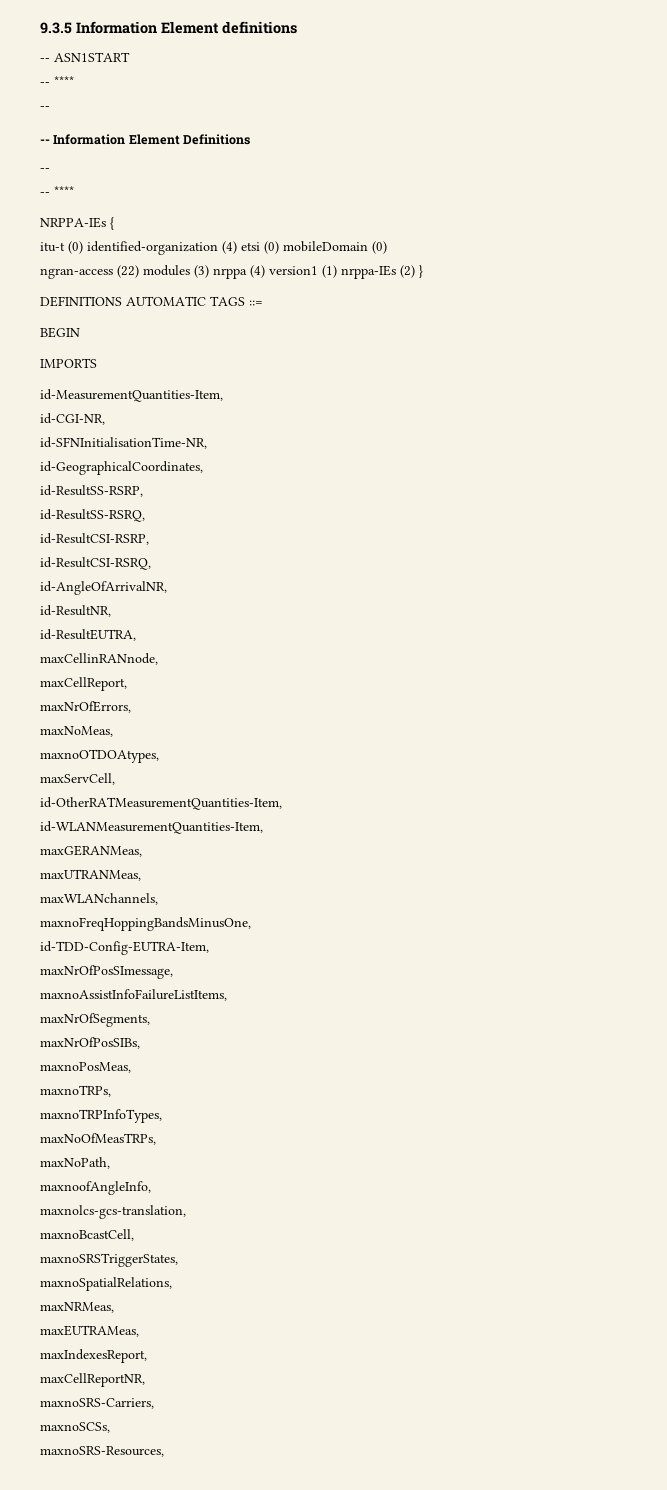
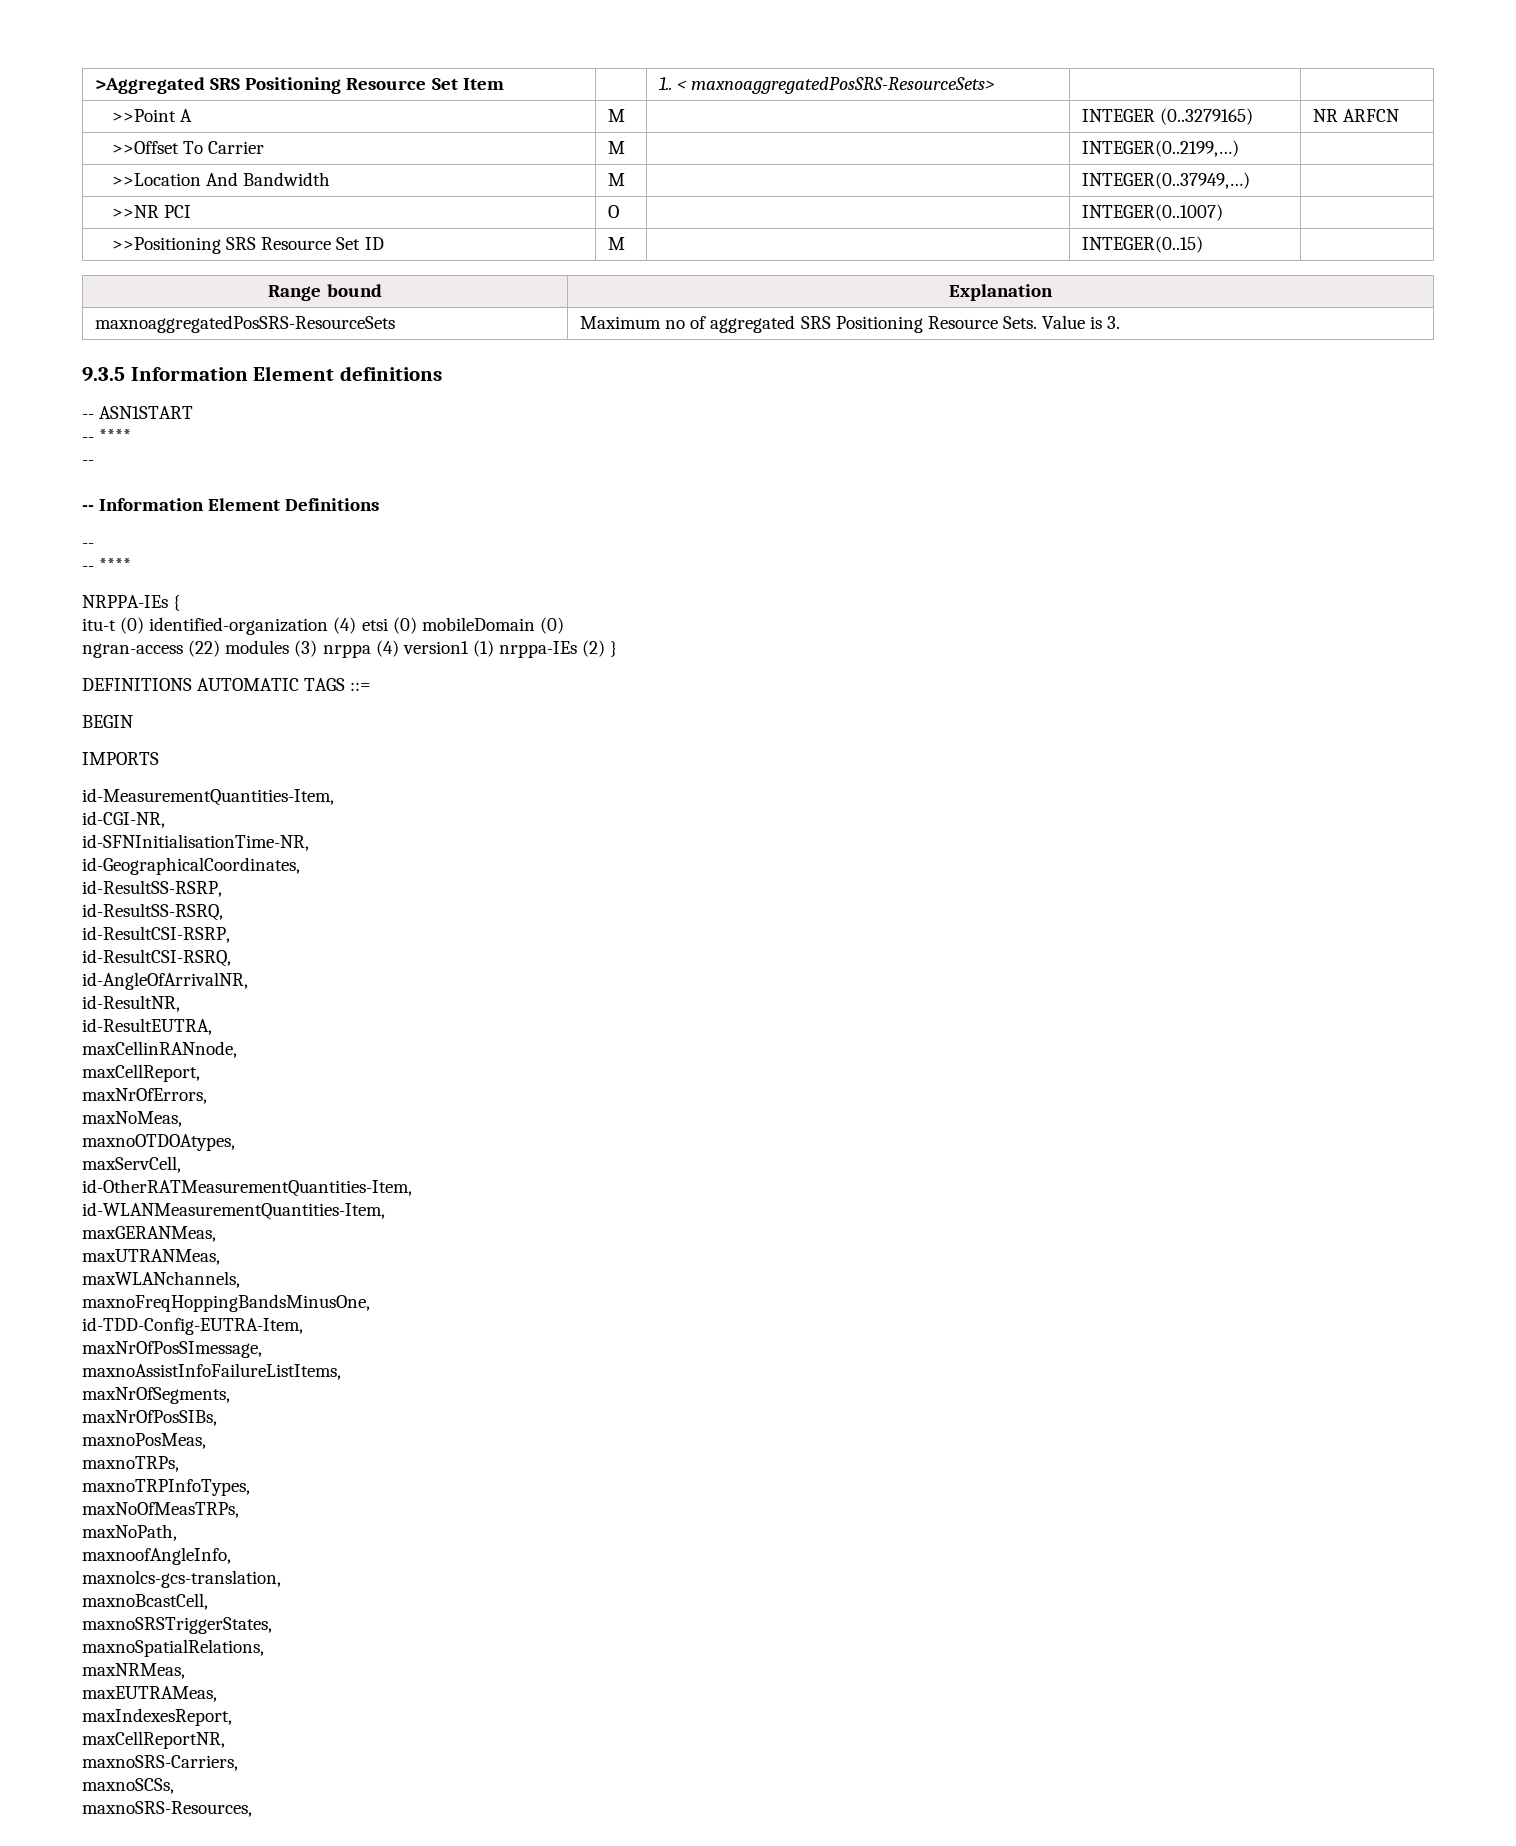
+ >Aggregated SRS Positioning Resource Set Item | | 1.. < maxnoaggregatedPosSRS-ResourceSets> | |
+ >>Point A | M | | INTEGER (0..3279165) | NR ARFCN
+ >>Offset To Carrier | M | | INTEGER(0..2199,…) |
+ >>Location And Bandwidth | M | | INTEGER(0..37949,…) |
+ >>NR PCI | O | | INTEGER(0..1007) |
+ >>Positioning SRS Resource Set ID | M | | INTEGER(0..15) |
+ Range bound | Explanation
+ maxnoaggregatedPosSRS-ResourceSets | Maximum no of aggregated SRS Positioning Resource Sets. Value is 3.

